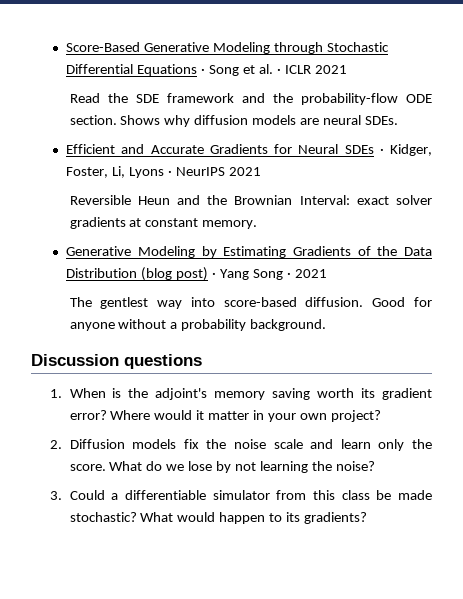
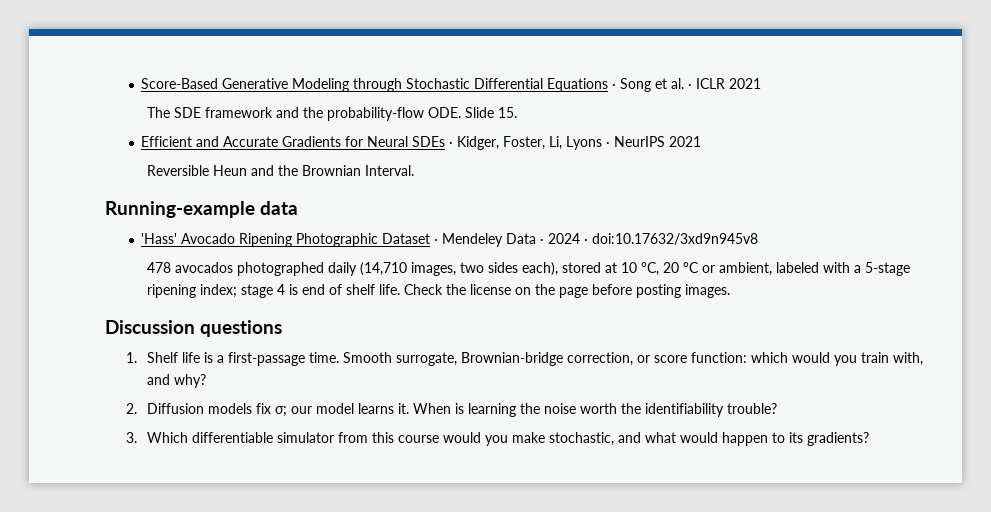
- Read the SDE framework and the probability-flow ODE section. Shows why diffusion models are neural SDEs.
+ The SDE framework and the probability-flow ODE. Slide 15.
- Reversible Heun and the Brownian Interval: exact solver gradients at constant memory.
- Generative Modeling by Estimating Gradients of the Data Distribution (blog post) · Yang Song · 2021
- The gentlest way into score-based diffusion. Good for anyone without a probability background.
+ Reversible Heun and the Brownian Interval.
+ Running-example data
+ 'Hass' Avocado Ripening Photographic Dataset · Mendeley Data · 2024 · doi:10.17632/3xd9n945v8
+ 478 avocados photographed daily (14,710 images, two sides each), stored at 10 °C, 20 °C or ambient, labeled with a 5-stage ripening index; stage 4 is end of shelf life. Check the license on the page before posting images.
  Discussion questions
- 1. When is the adjoint's memory saving worth its gradient error? Where would it matter in your own project?
- 2. Diffusion models fix the noise scale and learn only the score. What do we lose by not learning the noise?
+ 1. Shelf life is a first-passage time. Smooth surrogate, Brownian-bridge correction, or score function: which would you train with, and why?
+ 2. Diffusion models fix σ; our model learns it. When is learning the noise worth the identifiability trouble?
- 3. Could a differentiable simulator from this class be made stochastic? What would happen to its gradients?
+ 3. Which differentiable simulator from this course would you make stochastic, and what would happen to its gradients?

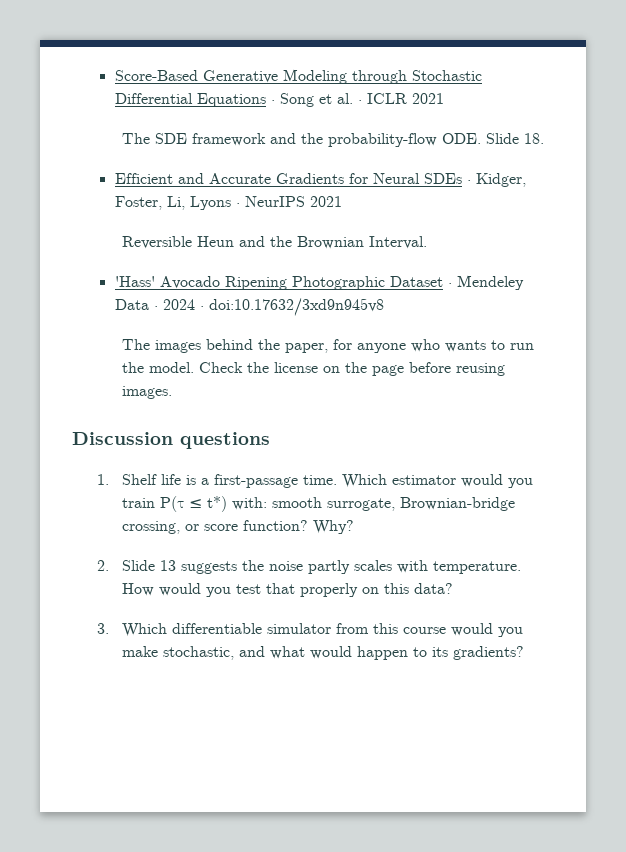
- The SDE framework and the probability-flow ODE. Slide 15.
+ The SDE framework and the probability-flow ODE. Slide 18.
- Running-example data
- 478 avocados photographed daily (14,710 images, two sides each), stored at 10 °C, 20 °C or ambient, labeled with a 5-stage ripening index; stage 4 is end of shelf life.
+ The images behind the paper, for anyone who wants to run the model.
- Check the license on the page before posting images.
+ Check the license on the page before reusing images.
- Smooth surrogate, Brownian-bridge correction, or score function: which would you train with, and why?
- 2. Diffusion models fix σ; our model learns it. When is learning the noise worth the identifiability trouble?
+ Which estimator would you train P(τ ≤ t*) with: smooth surrogate, Brownian-bridge crossing, or score function? Why?
+ 2. Slide 13 suggests the noise partly scales with temperature. How would you test that properly on this data?

